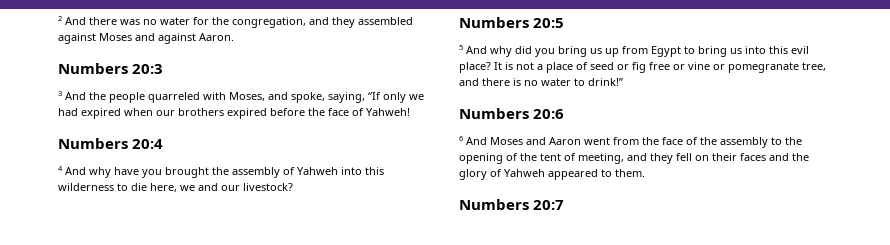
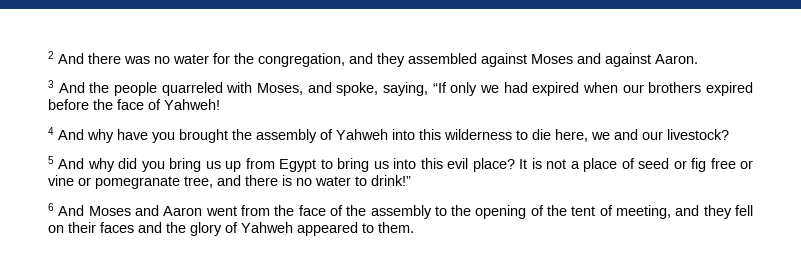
- Numbers 20:3
- Numbers 20:4
- Numbers 20:5
- Numbers 20:6
- Numbers 20:7

